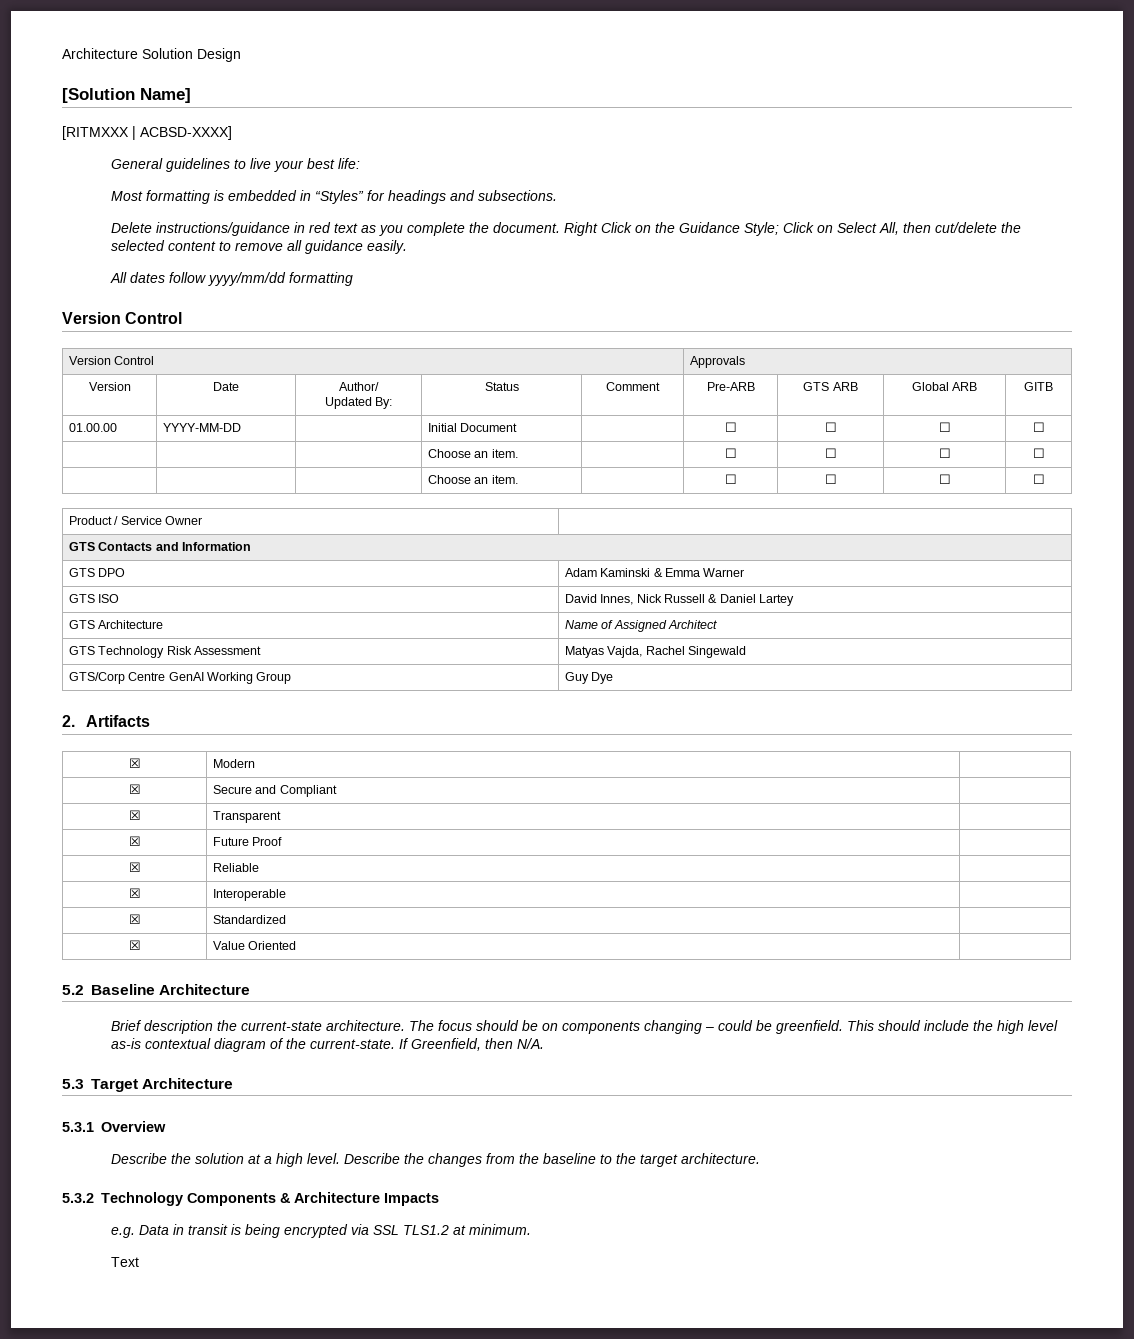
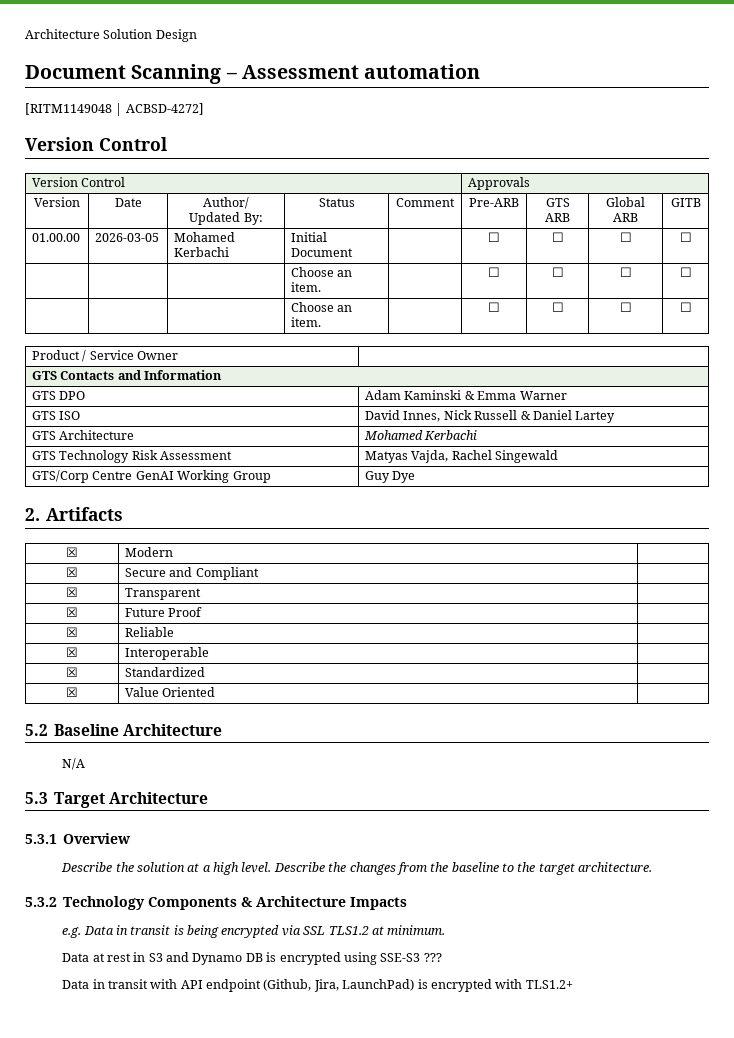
- [Solution Name]
- [RITMXXX | ACBSD-XXXX]
- General guidelines to live your best life:
- Most formatting is embedded in “Styles” for headings and subsections.
- Delete instructions/guidance in red text as you complete the document. Right Click on the Guidance Style; Click on Select All, then cut/delete the selected content to remove all guidance easily.
- All dates follow yyyy/mm/dd formatting
+ Document Scanning – Assessment automation
+ [RITM1149048 | ACBSD-4272]
- 01.00.00 | YYYY-MM-DD | | Initial Document | | ☐ | ☐ | ☐ | ☐
+ 01.00.00 | 2026-03-05 | Mohamed Kerbachi | Initial Document | | ☐ | ☐ | ☐ | ☐
- GTS Architecture | Name of Assigned Architect
+ GTS Architecture | Mohamed Kerbachi
- Brief description the current-state architecture. The focus should be on components changing – could be greenfield. This should include the high level as-is contextual diagram of the current-state. If Greenfield, then N/A.
+ N/A
- Text
+ Data at rest in S3 and Dynamo DB is encrypted using SSE-S3 ???
+ Data in transit with API endpoint (Github, Jira, LaunchPad) is encrypted with TLS1.2+

